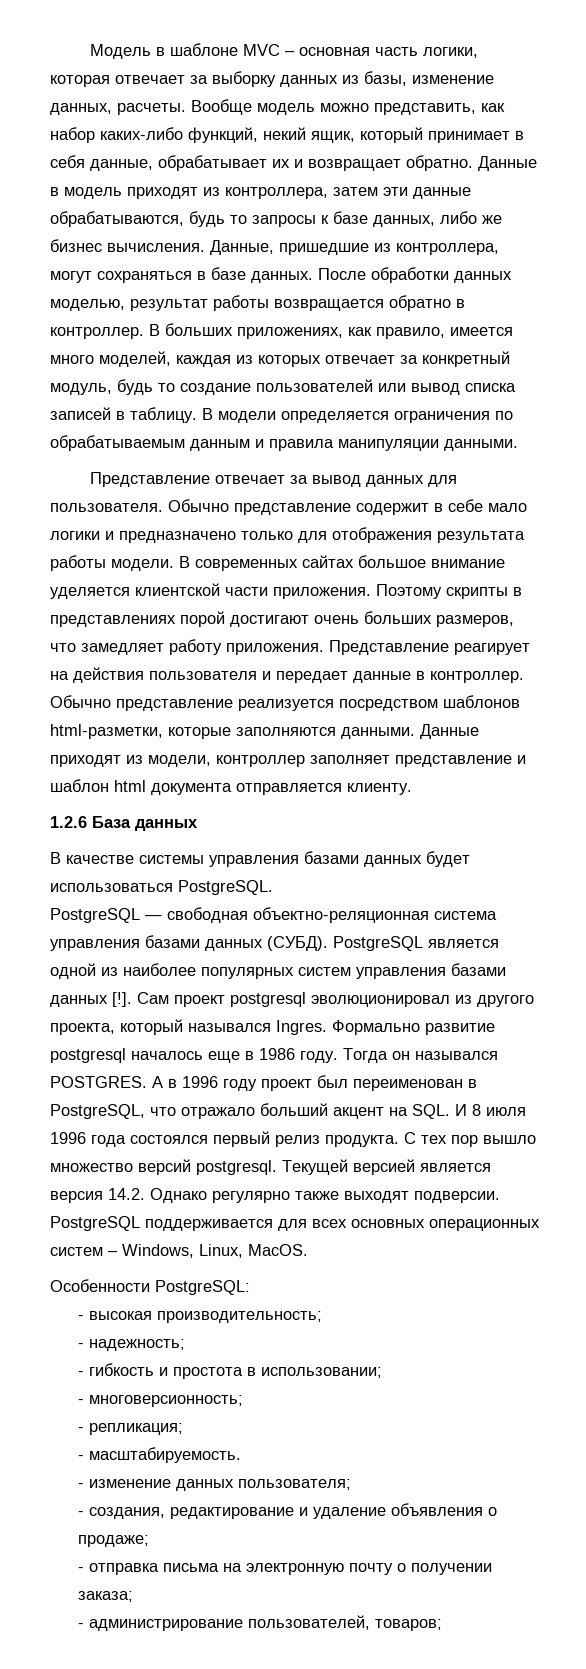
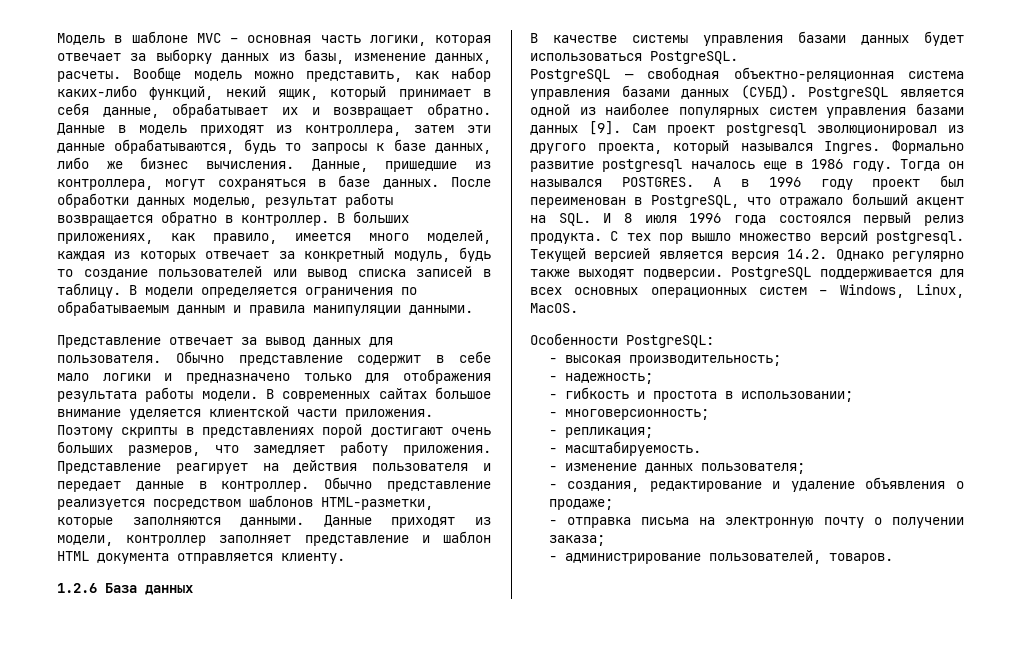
- Обычно представление реализуется посредством шаблонов html-разметки, которые заполняются данными.
+ Обычно представление реализуется посредством шаблонов HTML-разметки, которые заполняются данными.
- Данные приходят из модели, контроллер заполняет представление и шаблон html документа отправляется клиенту.
+ Данные приходят из модели, контроллер заполняет представление и шаблон HTML документа отправляется клиенту.
- PostgreSQL является одной из наиболее популярных систем управления базами данных [!].
+ PostgreSQL является одной из наиболее популярных систем управления базами данных [9].
- - администрирование пользователей, товаров;
+ - администрирование пользователей, товаров.

